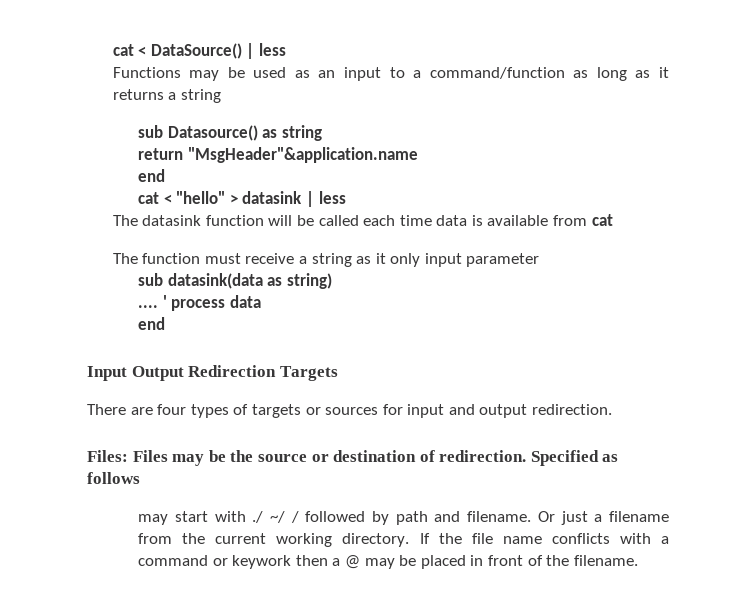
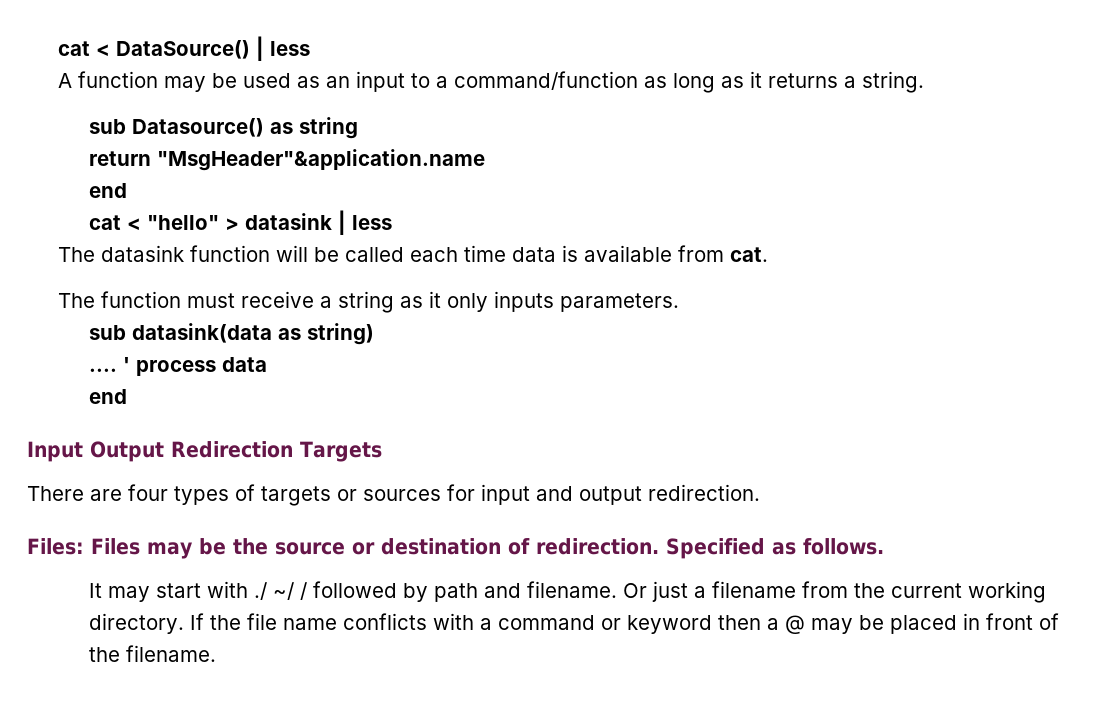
- Functions may be used as an input to a command/function as long as it returns a string
+ A function may be used as an input to a command/function as long as it returns a string.
- The datasink function will be called each time data is available from cat
+ The datasink function will be called each time data is available from cat.
- The function must receive a string as it only input parameter
+ The function must receive a string as it only inputs parameters.
- Specified as follows
- may start with ./ ~/ / followed by path and filename.
+ Specified as follows.
+ It may start with ./ ~/ / followed by path and filename.
- If the file name conflicts with a command or keywork then a @ may be placed in front of the filename.
+ If the file name conflicts with a command or keyword then a @ may be placed in front of the filename.

